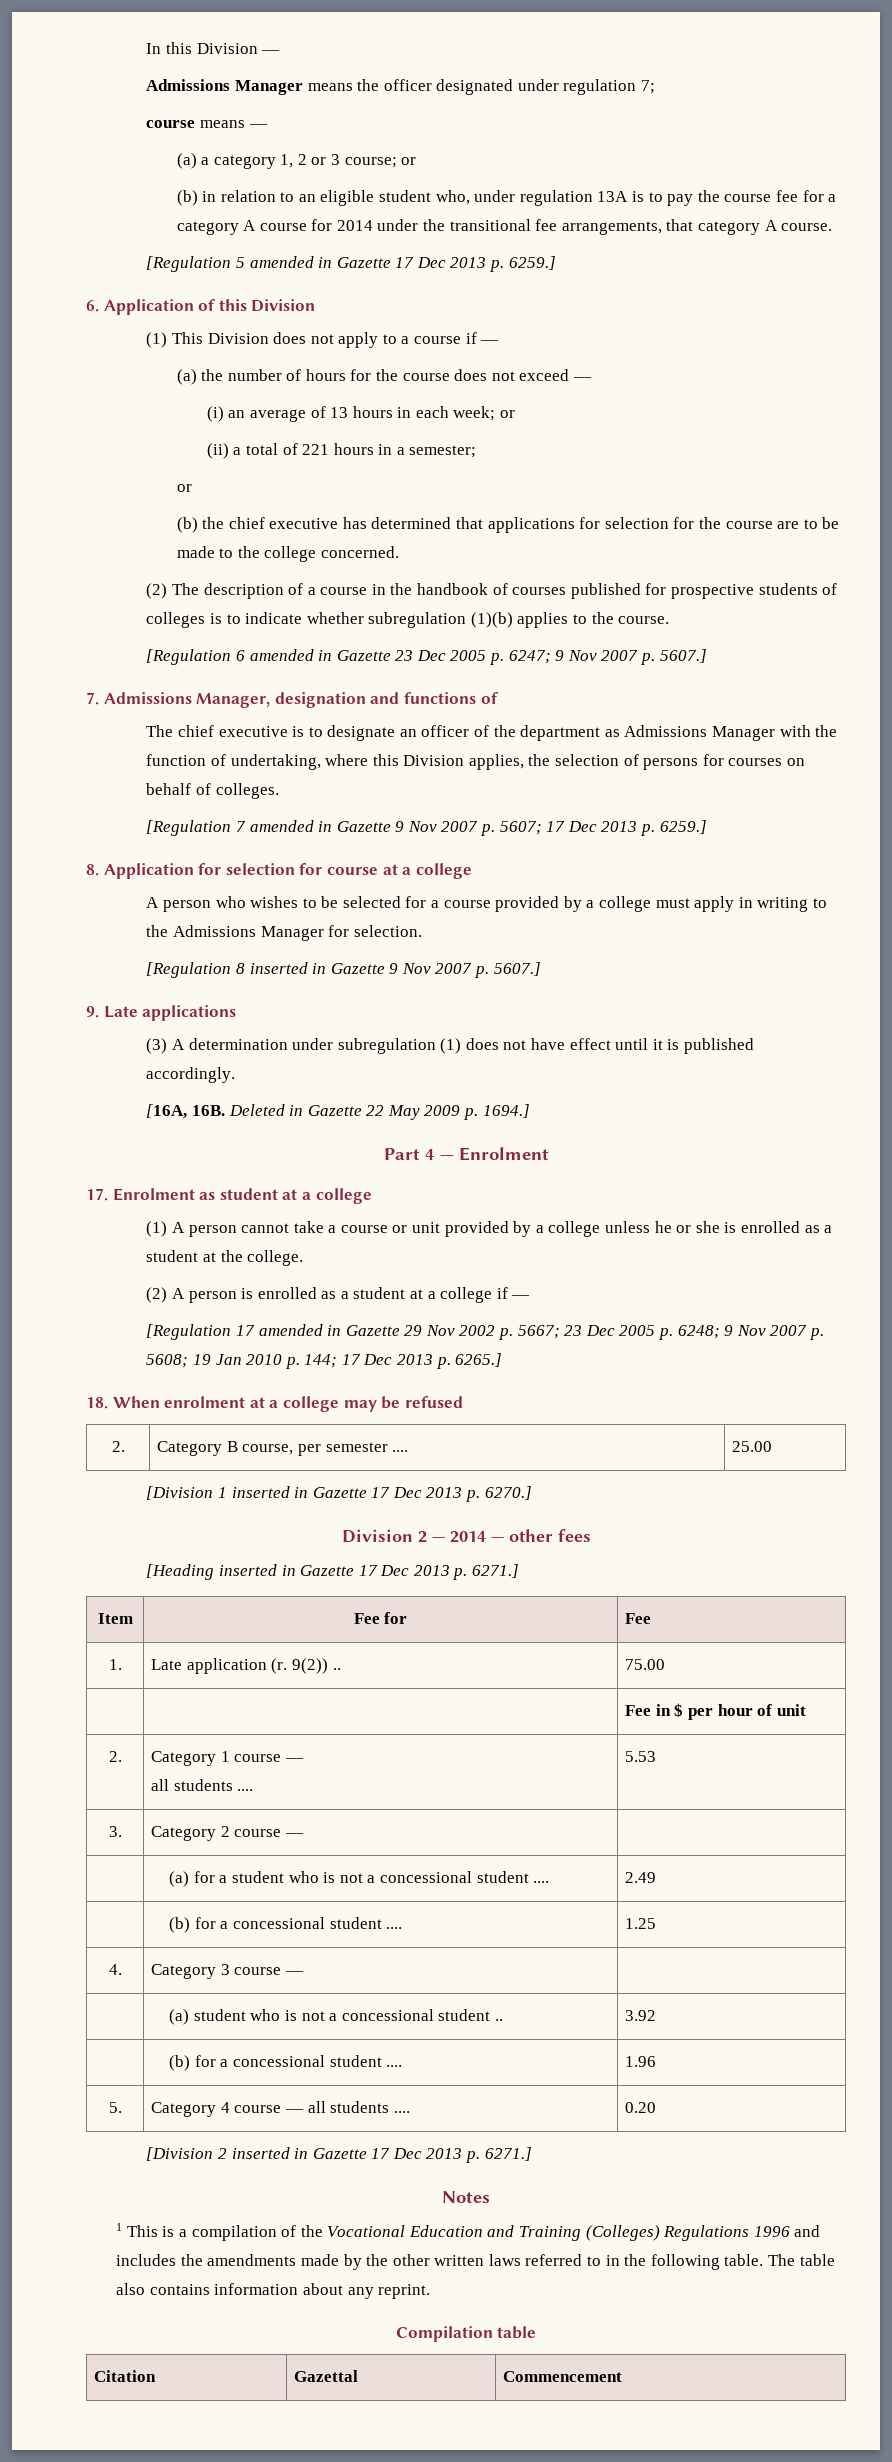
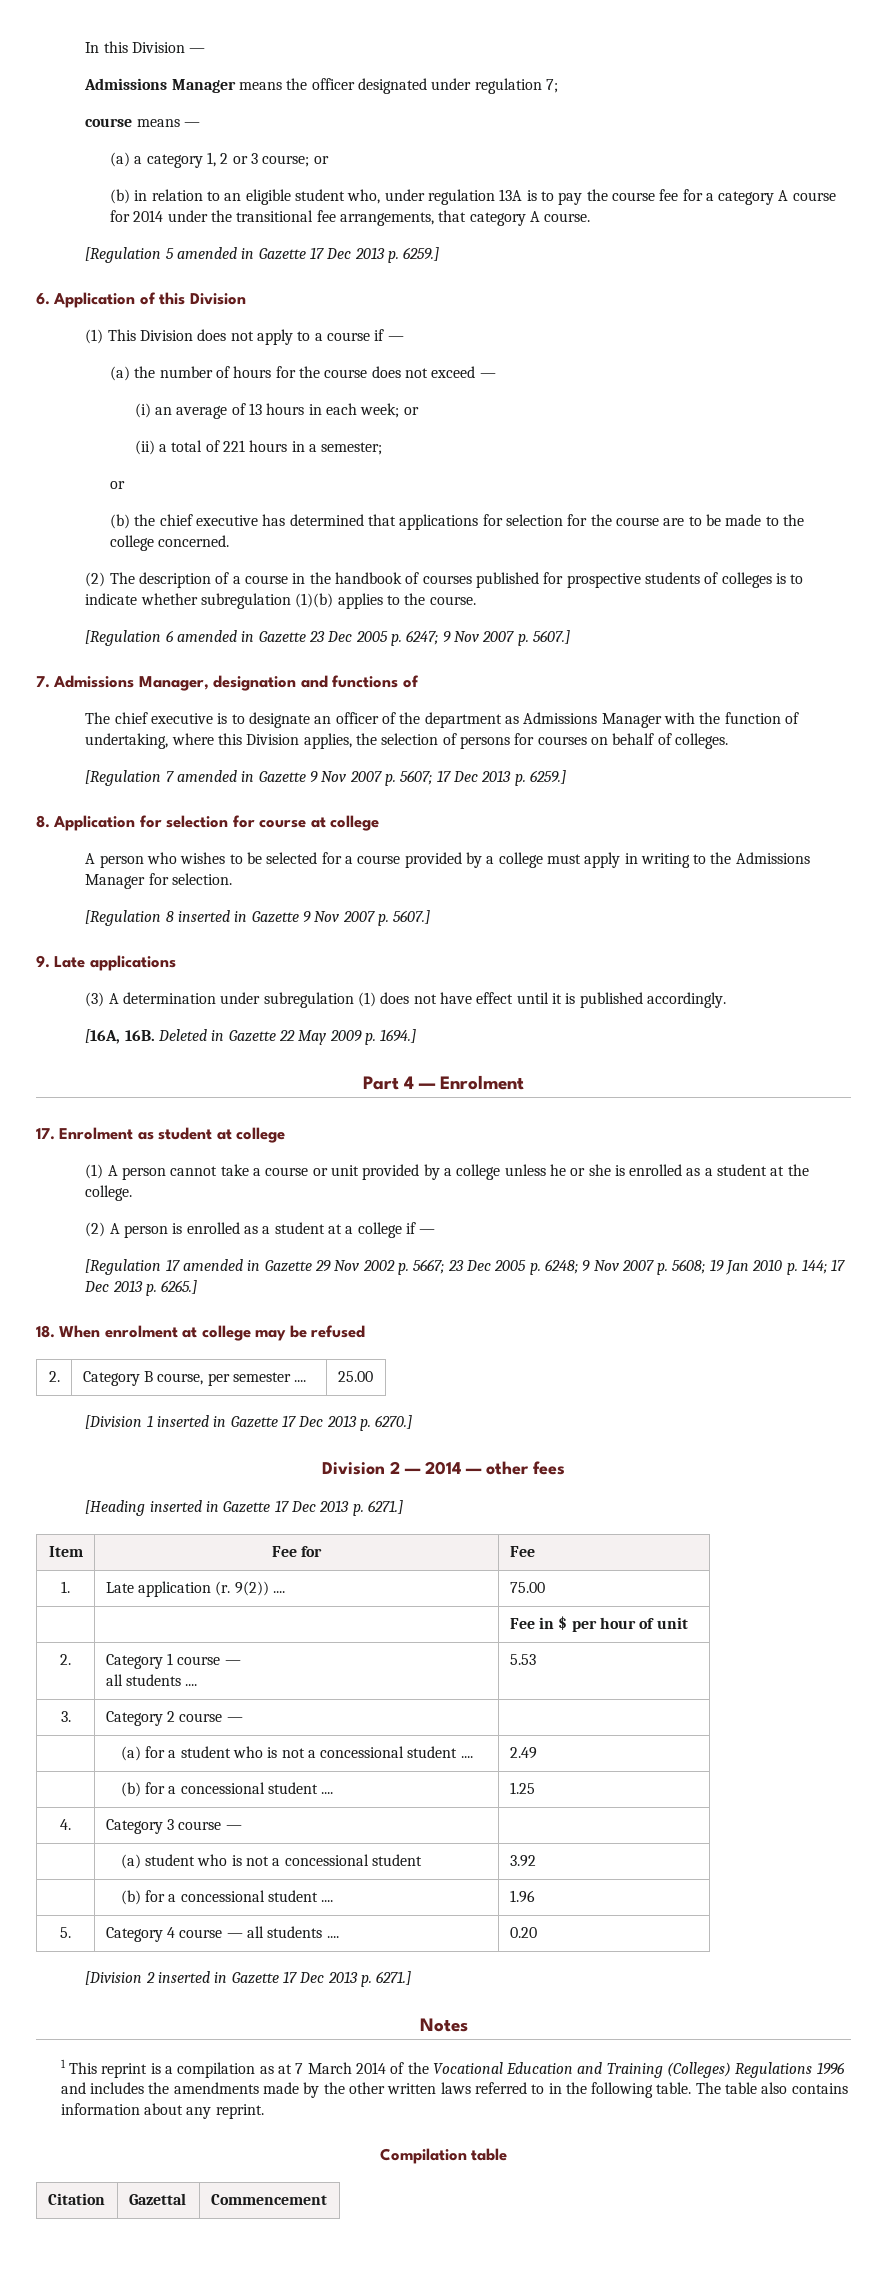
- 8. Application for selection for course at a college
+ 8. Application for selection for course at college
- 17. Enrolment as student at a college
+ 17. Enrolment as student at college
- 18. When enrolment at a college may be refused
+ 18. When enrolment at college may be refused
- 1. | Late application (r. 9(2)) .. | 75.00
+ 1. | Late application (r. 9(2)) .... | 75.00
- | (a) student who is not a concessional student .. | 3.92
+ | (a) student who is not a concessional student | 3.92
- 1 This is a compilation of the Vocational Education and Training (Colleges) Regulations 1996 and includes the amendments made by the other written laws referred to in the following table.
+ 1 This reprint is a compilation as at 7 March 2014 of the Vocational Education and Training (Colleges) Regulations 1996 and includes the amendments made by the other written laws referred to in the following table.

